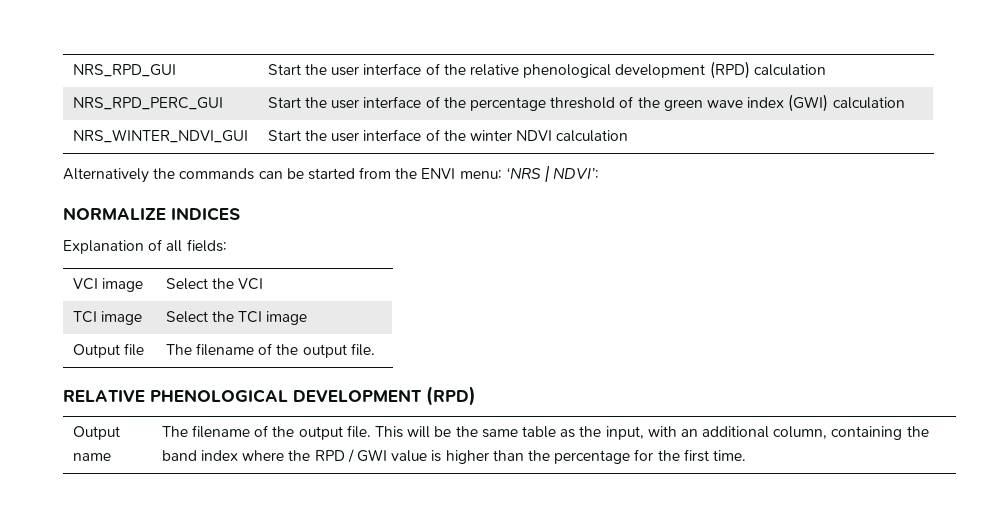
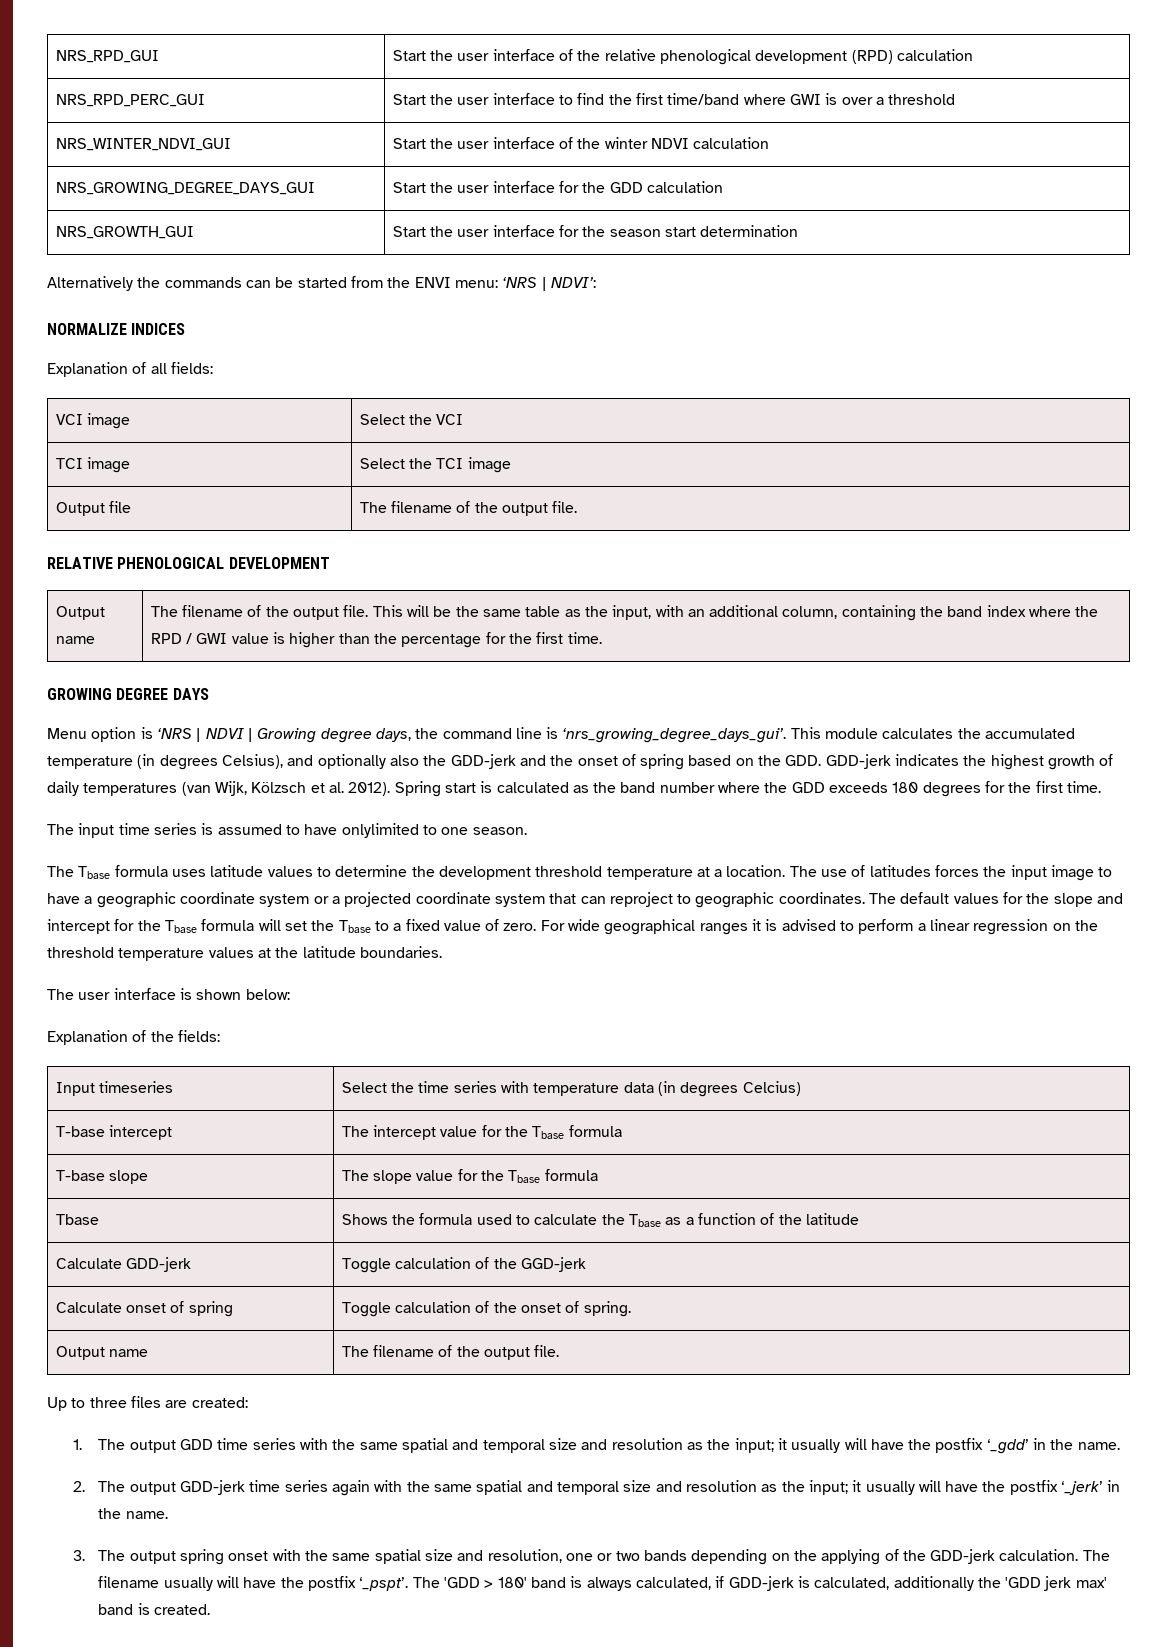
- NRS_RPD_PERC_GUI | Start the user interface of the percentage threshold of the green wave index (GWI) calculation
+ NRS_RPD_PERC_GUI | Start the user interface to find the first time/band where GWI is over a threshold
+ NRS_GROWING_DEGREE_DAYS_GUI | Start the user interface for the GDD calculation
+ NRS_GROWTH_GUI | Start the user interface for the season start determination
- RELATIVE PHENOLOGICAL DEVELOPMENT (RPD)
+ RELATIVE PHENOLOGICAL DEVELOPMENT
+ GROWING DEGREE DAYS
+ Menu option is ‘NRS | NDVI | Growing degree days, the command line is ‘nrs_growing_degree_days_gui’. This module calculates the accumulated temperature (in degrees Celsius), and optionally also the GDD-jerk and the onset of spring based on the GDD. GDD-jerk indicates the highest growth of daily temperatures (van Wijk, Kölzsch et al. 2012). Spring start is calculated as the band number where the GDD exceeds 180 degrees for the first time.
+ The input time series is assumed to have onlylimited to one season.
+ The Tbase formula uses latitude values to determine the development threshold temperature at a location. The use of latitudes forces the input image to have a geographic coordinate system or a projected coordinate system that can reproject to geographic coordinates. The default values for the slope and intercept for the Tbase formula will set the Tbase to a fixed value of zero. For wide geographical ranges it is advised to perform a linear regression on the threshold temperature values at the latitude boundaries.
+ The user interface is shown below:
+ Explanation of the fields:
+ Input timeseries | Select the time series with temperature data (in degrees Celcius)
+ T-base intercept | The intercept value for the Tbase formula
+ T-base slope | The slope value for the Tbase formula
+ Tbase | Shows the formula used to calculate the Tbase as a function of the latitude
+ Calculate GDD-jerk | Toggle calculation of the GGD-jerk
+ Calculate onset of spring | Toggle calculation of the onset of spring.
+ Output name | The filename of the output file.
+ Up to three files are created:
+ 1. The output GDD time series with the same spatial and temporal size and resolution as the input; it usually will have the postfix ‘_gdd’ in the name.
+ 2. The output GDD-jerk time series again with the same spatial and temporal size and resolution as the input; it usually will have the postfix ‘_jerk’ in the name.
+ 3. The output spring onset with the same spatial size and resolution, one or two bands depending on the applying of the GDD-jerk calculation. The filename usually will have the postfix ‘_pspt’. The 'GDD > 180' band is always calculated, if GDD-jerk is calculated, additionally the 'GDD jerk max' band is created.

